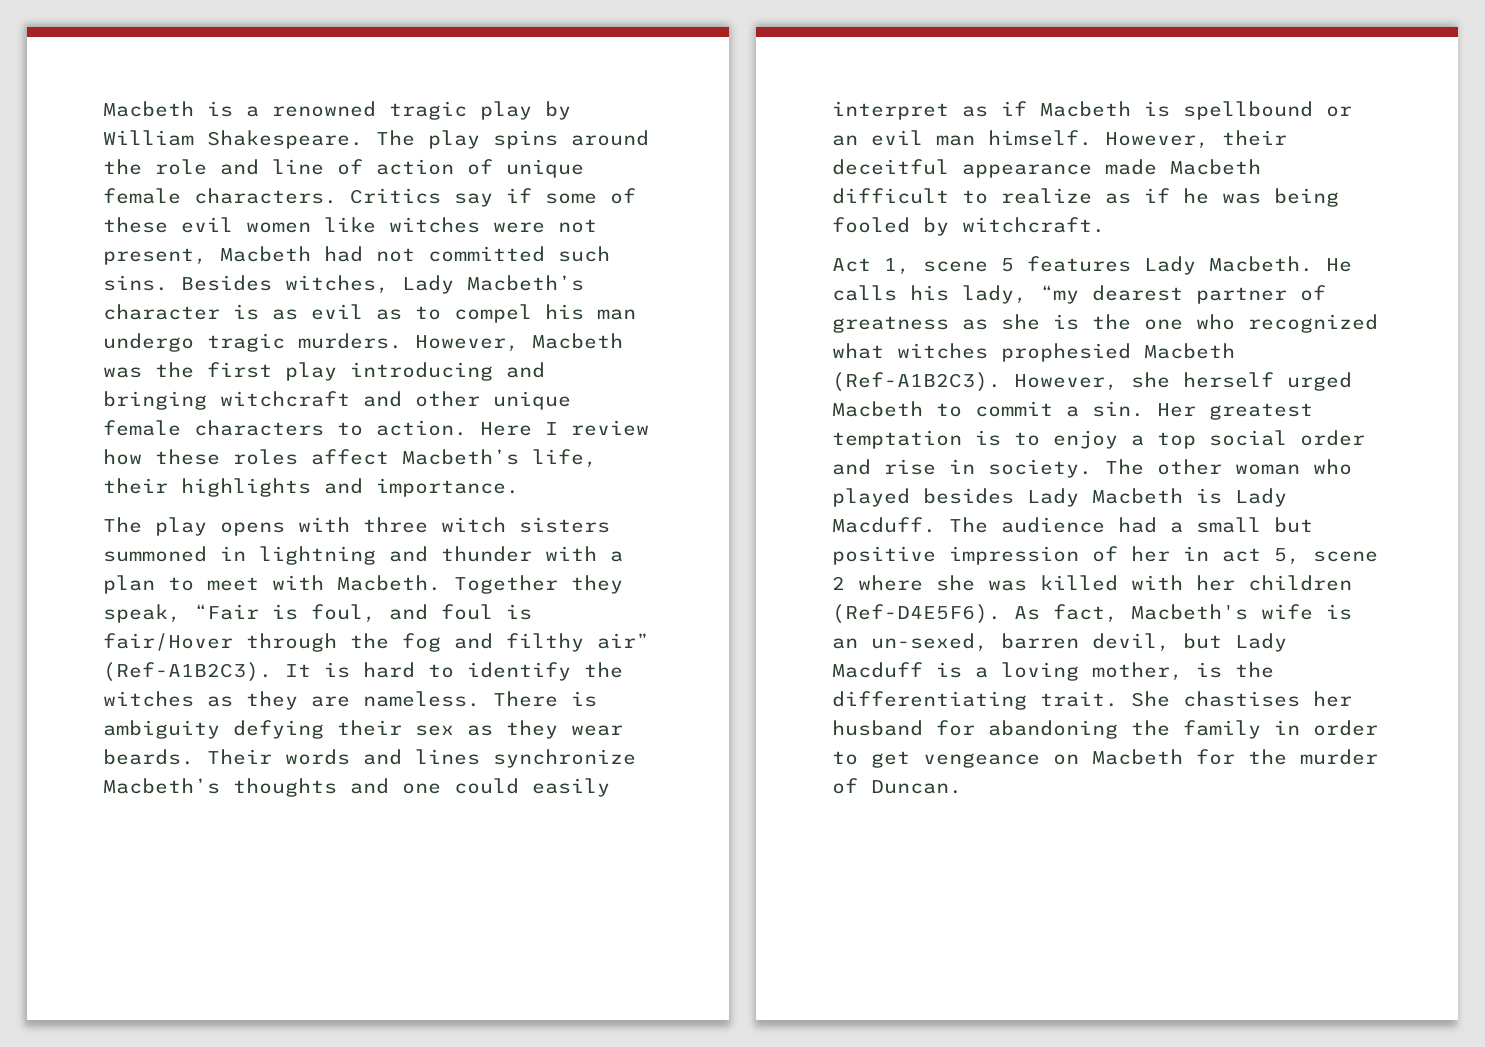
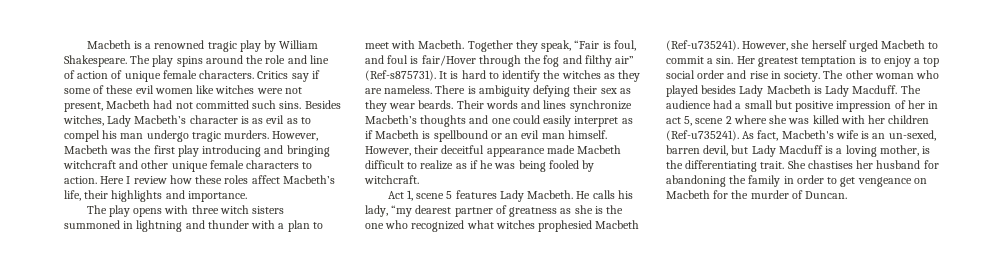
- Together they speak, “Fair is foul, and foul is fair/Hover through the fog and filthy air” (Ref-A1B2C3).
+ Together they speak, “Fair is foul, and foul is fair/Hover through the fog and filthy air” (Ref-s875731).
- He calls his lady, “my dearest partner of greatness as she is the one who recognized what witches prophesied Macbeth (Ref-A1B2C3).
+ He calls his lady, “my dearest partner of greatness as she is the one who recognized what witches prophesied Macbeth (Ref-u735241).
- The audience had a small but positive impression of her in act 5, scene 2 where she was killed with her children (Ref-D4E5F6).
+ The audience had a small but positive impression of her in act 5, scene 2 where she was killed with her children (Ref-u735241).

